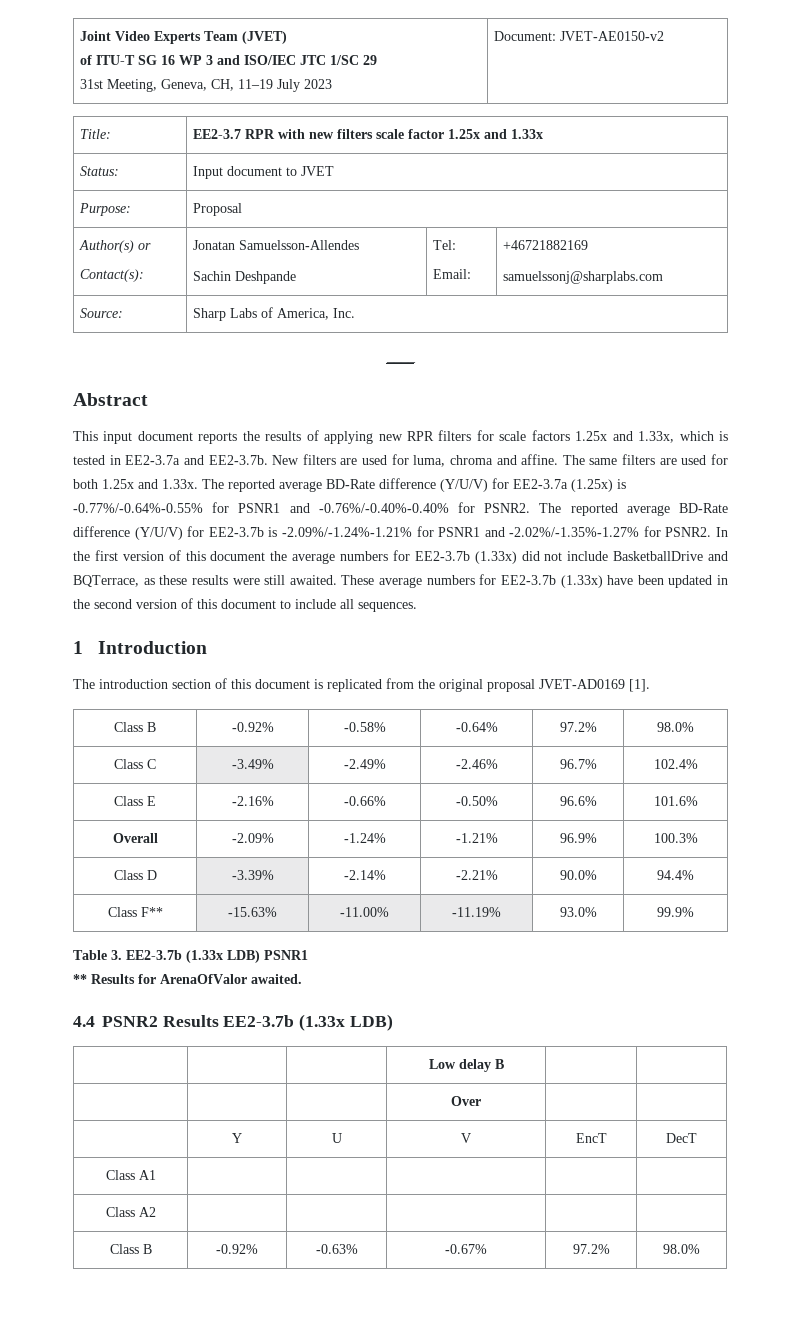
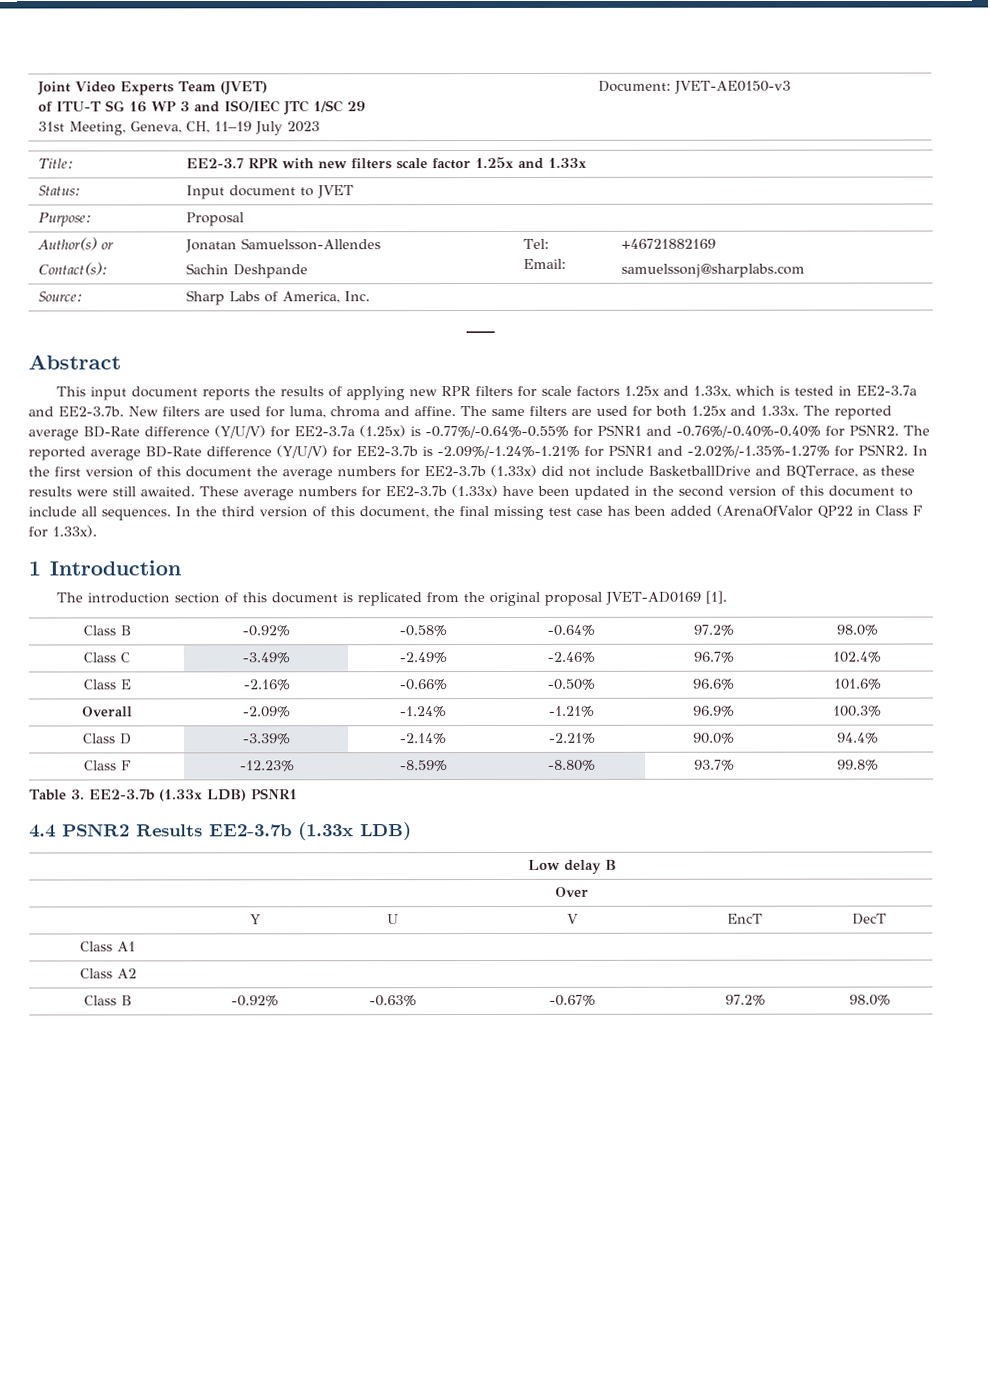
  Joint Video Experts Team (JVET)
  of ITU-T SG 16 WP 3 and ISO/IEC JTC 1/SC 29
- 31st Meeting, Geneva, CH, 11–19 July 2023 | Document: JVET-AE0150-v2
+ 31st Meeting, Geneva, CH, 11–19 July 2023 | Document: JVET-AE0150-v3
+ In the third version of this document, the final missing test case has been added (ArenaOfValor QP22 in Class F for 1.33x).
- Class F** | -15.63% | -11.00% | -11.19% | 93.0% | 99.9%
+ Class F | -12.23% | -8.59% | -8.80% | 93.7% | 99.8%
- ** Results for ArenaOfValor awaited.

